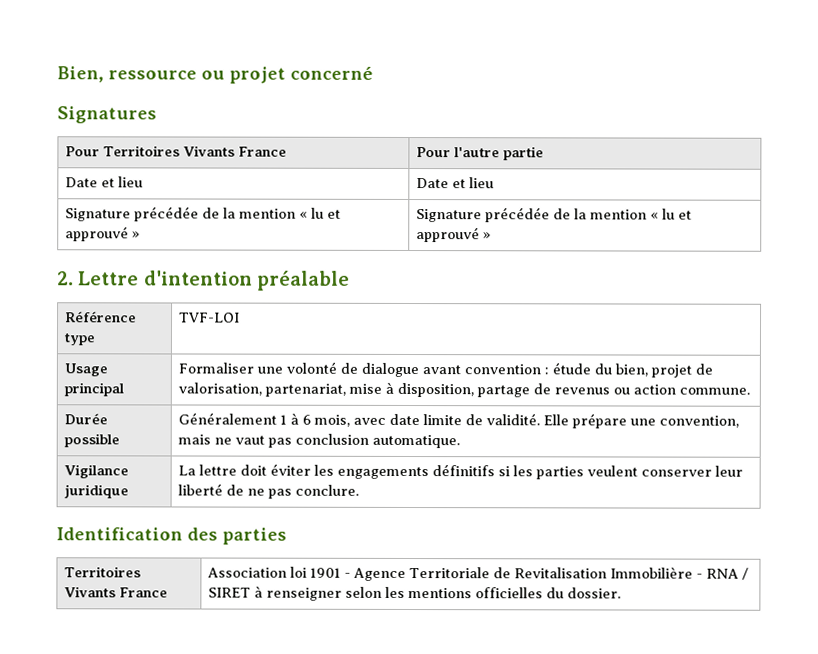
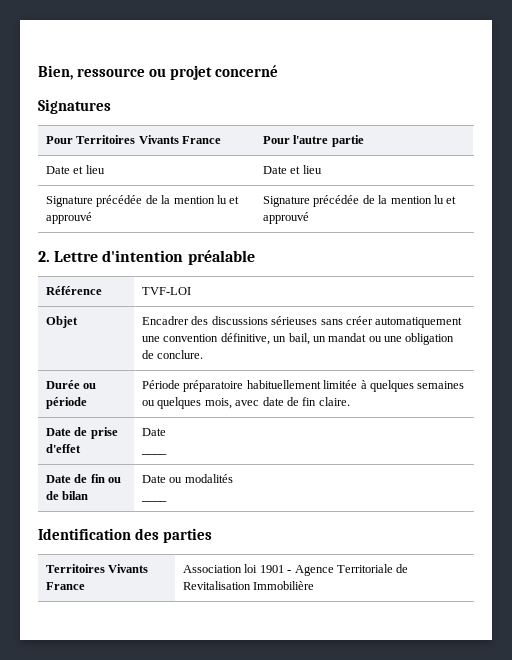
- Signature précédée de la mention « lu et approuvé » | Signature précédée de la mention « lu et approuvé »
+ Signature précédée de la mention lu et approuvé | Signature précédée de la mention lu et approuvé
- Référence type | TVF-LOI
+ Référence | TVF-LOI
- Usage principal | Formaliser une volonté de dialogue avant convention : étude du bien, projet de valorisation, partenariat, mise à disposition, partage de revenus ou action commune.
- Durée possible | Généralement 1 à 6 mois, avec date limite de validité. Elle prépare une convention, mais ne vaut pas conclusion automatique.
- Vigilance juridique | La lettre doit éviter les engagements définitifs si les parties veulent conserver leur liberté de ne pas conclure.
+ Objet | Encadrer des discussions sérieuses sans créer automatiquement une convention définitive, un bail, un mandat ou une obligation de conclure.
+ Durée ou période | Période préparatoire habituellement limitée à quelques semaines ou quelques mois, avec date de fin claire.
+ Date de prise d'effet | Date
+ ____
+ Date de fin ou de bilan | Date ou modalités
+ ____
- Territoires Vivants France | Association loi 1901 - Agence Territoriale de Revitalisation Immobilière - RNA / SIRET à renseigner selon les mentions officielles du dossier.
+ Territoires Vivants France | Association loi 1901 - Agence Territoriale de Revitalisation Immobilière

